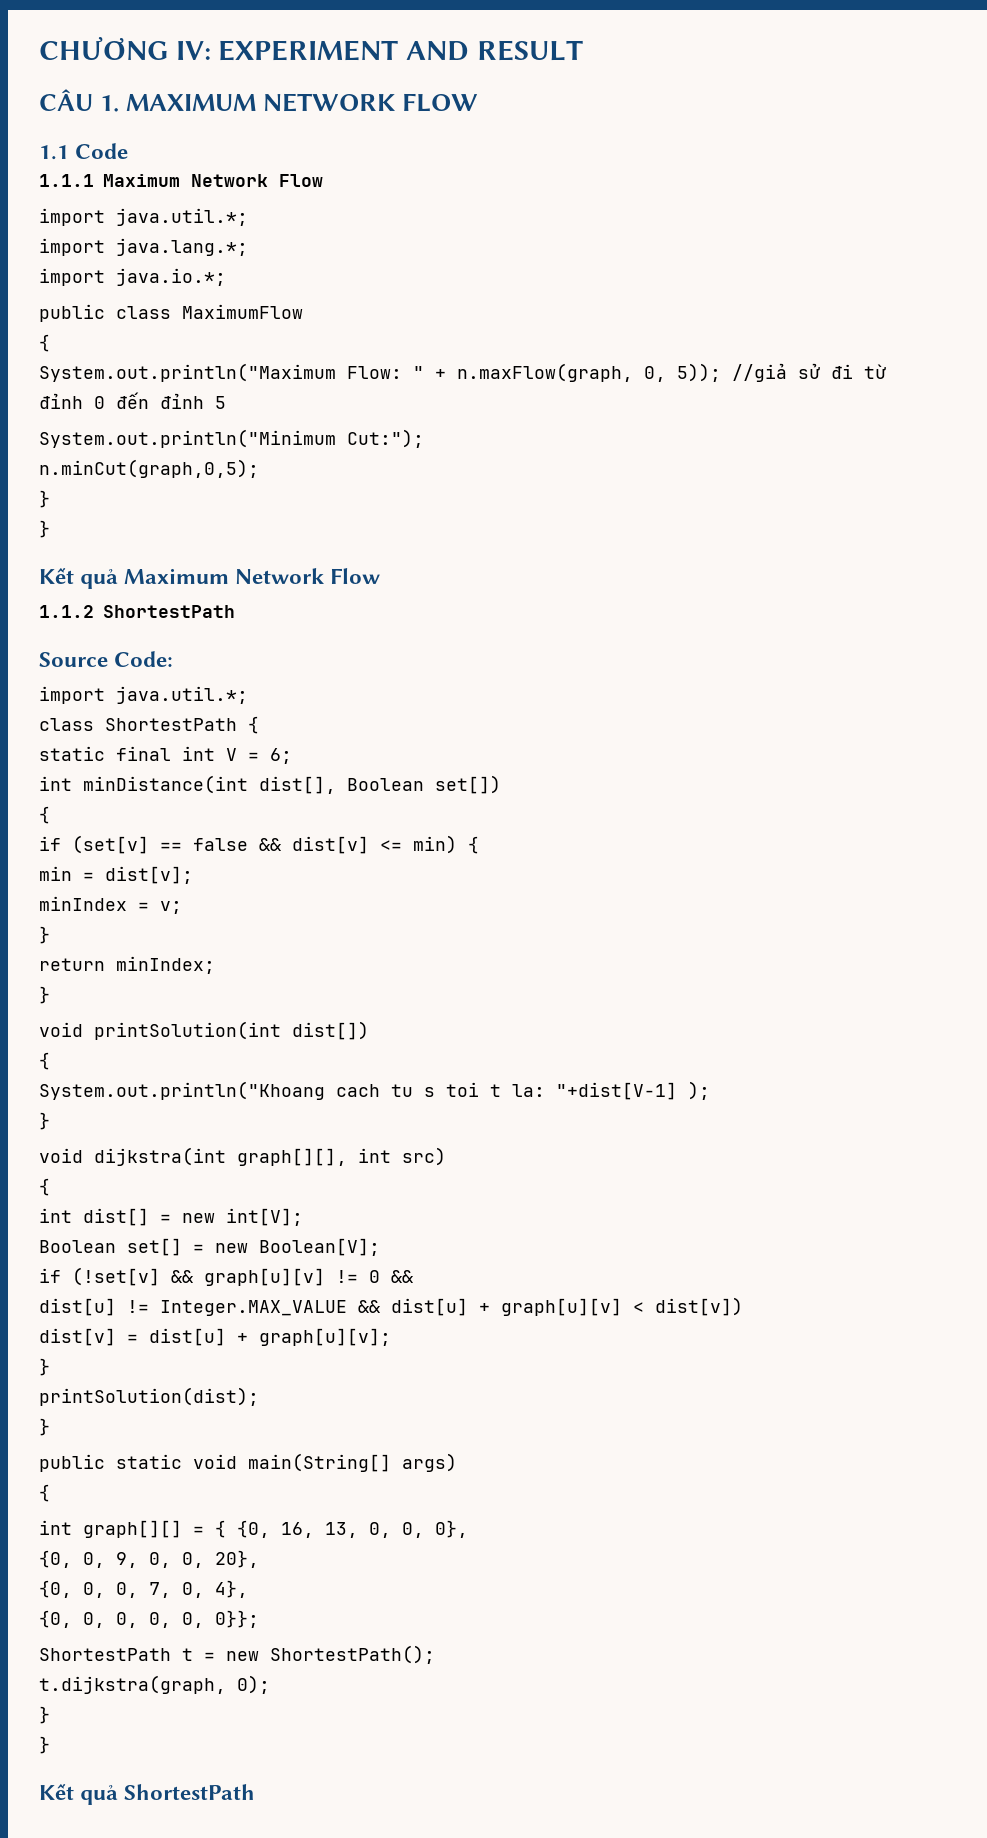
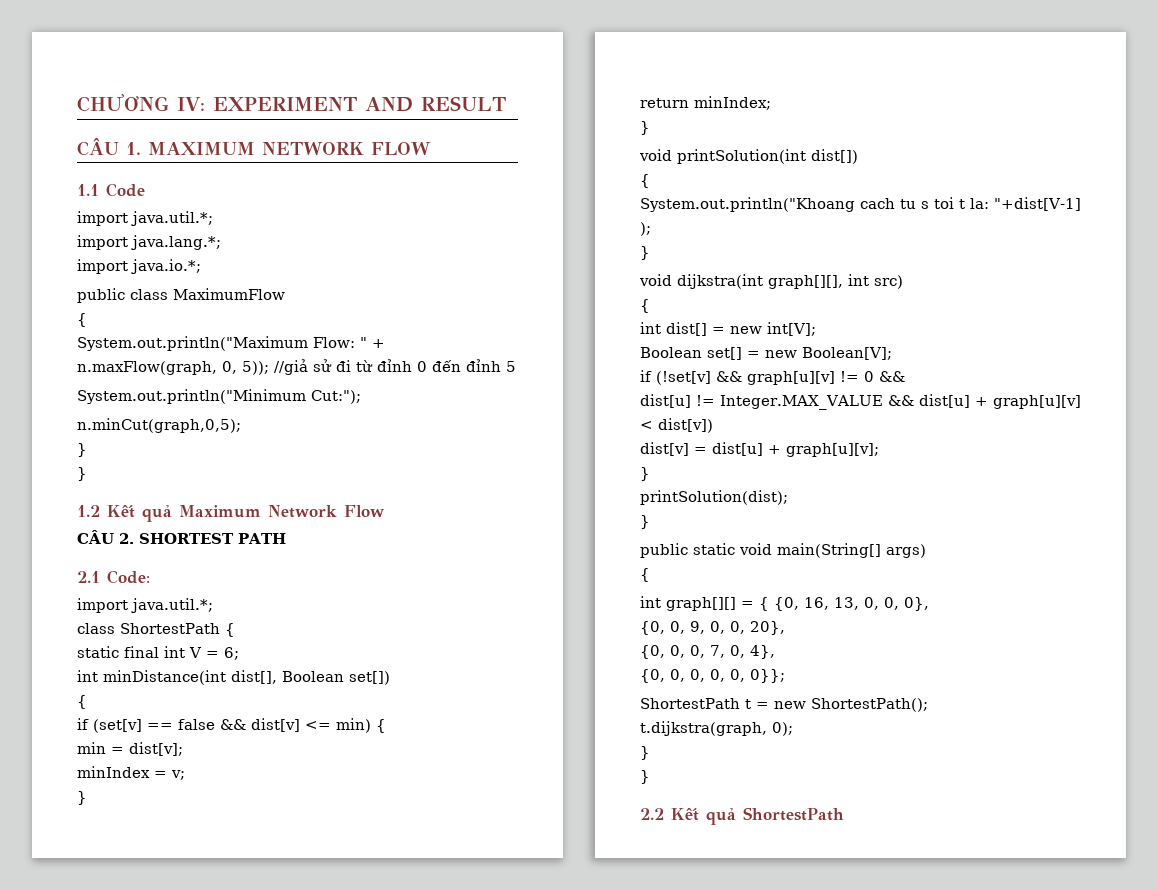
- 1.1.1 Maximum Network Flow
- Kết quả Maximum Network Flow
+ 1.2 Kết quả Maximum Network Flow
- 1.1.2 ShortestPath
- Source Code:
+ CÂU 2. SHORTEST PATH
+ 2.1 Code:
- Kết quả ShortestPath
+ 2.2 Kết quả ShortestPath

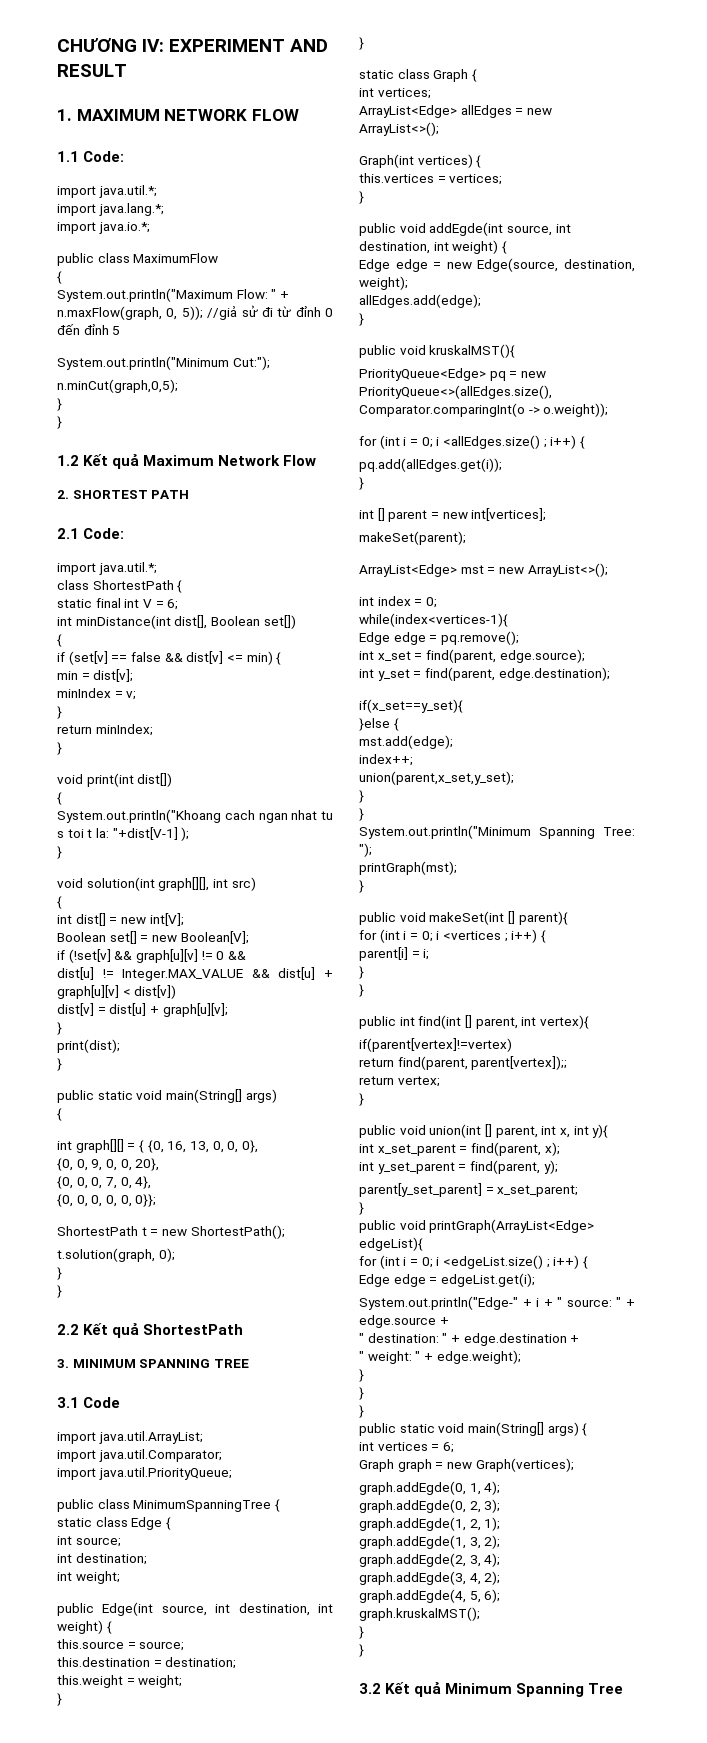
- CÂU 1. MAXIMUM NETWORK FLOW
+ 1. MAXIMUM NETWORK FLOW
- 1.1 Code
+ 1.1 Code:
- CÂU 2. SHORTEST PATH
+ 2. SHORTEST PATH
- void printSolution(int dist[])
+ void print(int dist[])
- System.out.println("Khoang cach tu s toi t la: "+dist[V-1] );
+ System.out.println("Khoang cach ngan nhat tu s toi t la: "+dist[V-1] );
- void dijkstra(int graph[][], int src)
+ void solution(int graph[][], int src)
- printSolution(dist);
+ print(dist);
- t.dijkstra(graph, 0);
+ t.solution(graph, 0);
+ 3. MINIMUM SPANNING TREE
+ 3.1 Code
+ import java.util.ArrayList;
+ import java.util.Comparator;
+ import java.util.PriorityQueue;
+ public class MinimumSpanningTree {
+ static class Edge {
+ int source;
+ int destination;
+ int weight;
+ public Edge(int source, int destination, int weight) {
+ this.source = source;
+ this.destination = destination;
+ this.weight = weight;
+ }
+ }
+ static class Graph {
+ int vertices;
+ ArrayList<Edge> allEdges = new ArrayList<>();
+ Graph(int vertices) {
+ this.vertices = vertices;
+ }
+ public void addEgde(int source, int destination, int weight) {
+ Edge edge = new Edge(source, destination, weight);
+ allEdges.add(edge);
+ }
+ public void kruskalMST(){
+ PriorityQueue<Edge> pq = new PriorityQueue<>(allEdges.size(), Comparator.comparingInt(o -> o.weight));
+ for (int i = 0; i <allEdges.size() ; i++) {
+ pq.add(allEdges.get(i));
+ }
+ int [] parent = new int[vertices];
+ makeSet(parent);
+ ArrayList<Edge> mst = new ArrayList<>();
+ int index = 0;
+ while(index<vertices-1){
+ Edge edge = pq.remove();
+ int x_set = find(parent, edge.source);
+ int y_set = find(parent, edge.destination);
+ if(x_set==y_set){
+ }else {
+ mst.add(edge);
+ index++;
+ union(parent,x_set,y_set);
+ }
+ }
+ System.out.println("Minimum Spanning Tree: ");
+ printGraph(mst);
+ }
+ public void makeSet(int [] parent){
+ for (int i = 0; i <vertices ; i++) {
+ parent[i] = i;
+ }
+ }
+ public int find(int [] parent, int vertex){
+ if(parent[vertex]!=vertex)
+ return find(parent, parent[vertex]);;
+ return vertex;
+ }
+ public void union(int [] parent, int x, int y){
+ int x_set_parent = find(parent, x);
+ int y_set_parent = find(parent, y);
+ parent[y_set_parent] = x_set_parent;
+ }
+ public void printGraph(ArrayList<Edge> edgeList){
+ for (int i = 0; i <edgeList.size() ; i++) {
+ Edge edge = edgeList.get(i);
+ System.out.println("Edge-" + i + " source: " + edge.source +
+ " destination: " + edge.destination +
+ " weight: " + edge.weight);
+ }
+ }
+ }
+ public static void main(String[] args) {
+ int vertices = 6;
+ Graph graph = new Graph(vertices);
+ graph.addEgde(0, 1, 4);
+ graph.addEgde(0, 2, 3);
+ graph.addEgde(1, 2, 1);
+ graph.addEgde(1, 3, 2);
+ graph.addEgde(2, 3, 4);
+ graph.addEgde(3, 4, 2);
+ graph.addEgde(4, 5, 6);
+ graph.kruskalMST();
+ }
+ }
+ 3.2 Kết quả Minimum Spanning Tree

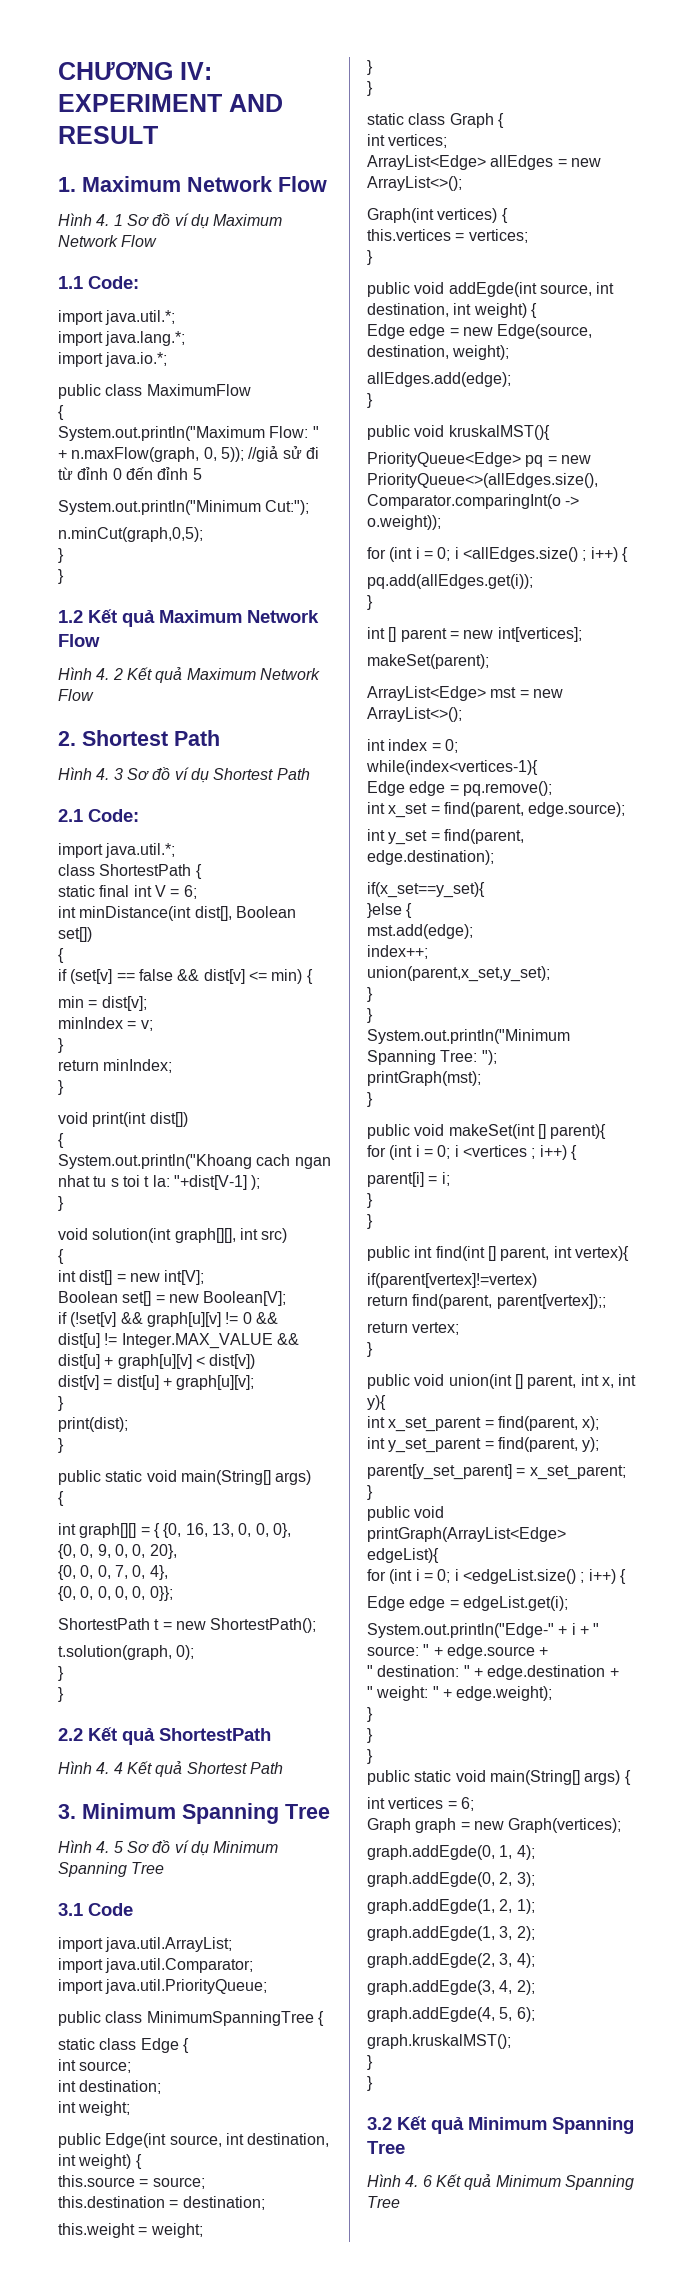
- 1. MAXIMUM NETWORK FLOW
+ 1. Maximum Network Flow
+ Hình 4. 1 Sơ đồ ví dụ Maximum Network Flow
- 2. SHORTEST PATH
+ Hình 4. 2 Kết quả Maximum Network Flow
+ 2. Shortest Path
+ Hình 4. 3 Sơ đồ ví dụ Shortest Path
- 3. MINIMUM SPANNING TREE
+ Hình 4. 4 Kết quả Shortest Path
+ 3. Minimum Spanning Tree
+ Hình 4. 5 Sơ đồ ví dụ Minimum Spanning Tree
+ Hình 4. 6 Kết quả Minimum Spanning Tree

